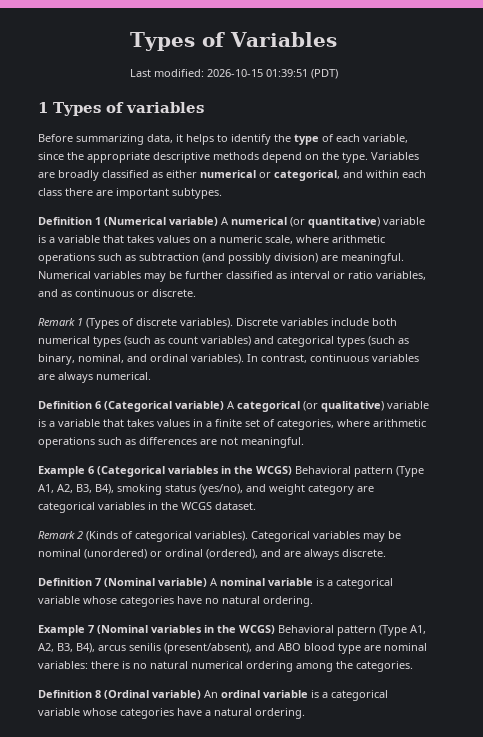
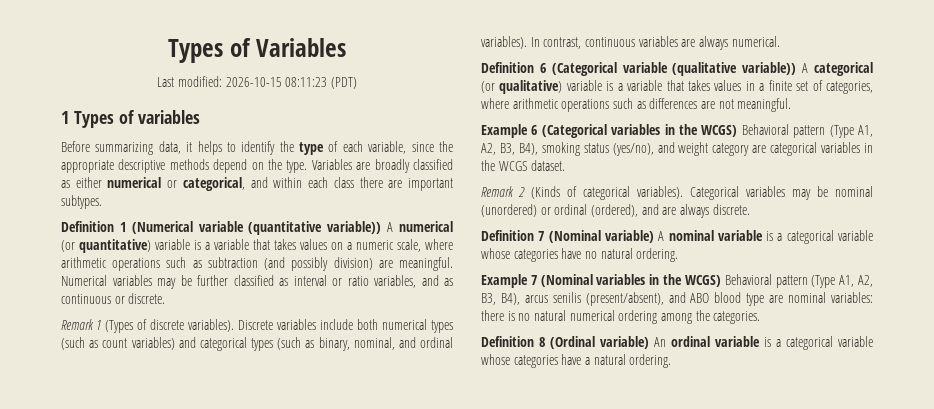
- Last modified: 2026-10-15 01:39:51 (PDT)
+ Last modified: 2026-10-15 08:11:23 (PDT)
- Definition 1 (Numerical variable) A numerical (or quantitative) variable is a variable that takes values on a numeric scale, where arithmetic operations such as subtraction (and possibly division) are meaningful.
+ Definition 1 (Numerical variable (quantitative variable)) A numerical (or quantitative) variable is a variable that takes values on a numeric scale, where arithmetic operations such as subtraction (and possibly division) are meaningful.
- Definition 6 (Categorical variable) A categorical (or qualitative) variable is a variable that takes values in a finite set of categories, where arithmetic operations such as differences are not meaningful.
+ Definition 6 (Categorical variable (qualitative variable)) A categorical (or qualitative) variable is a variable that takes values in a finite set of categories, where arithmetic operations such as differences are not meaningful.

